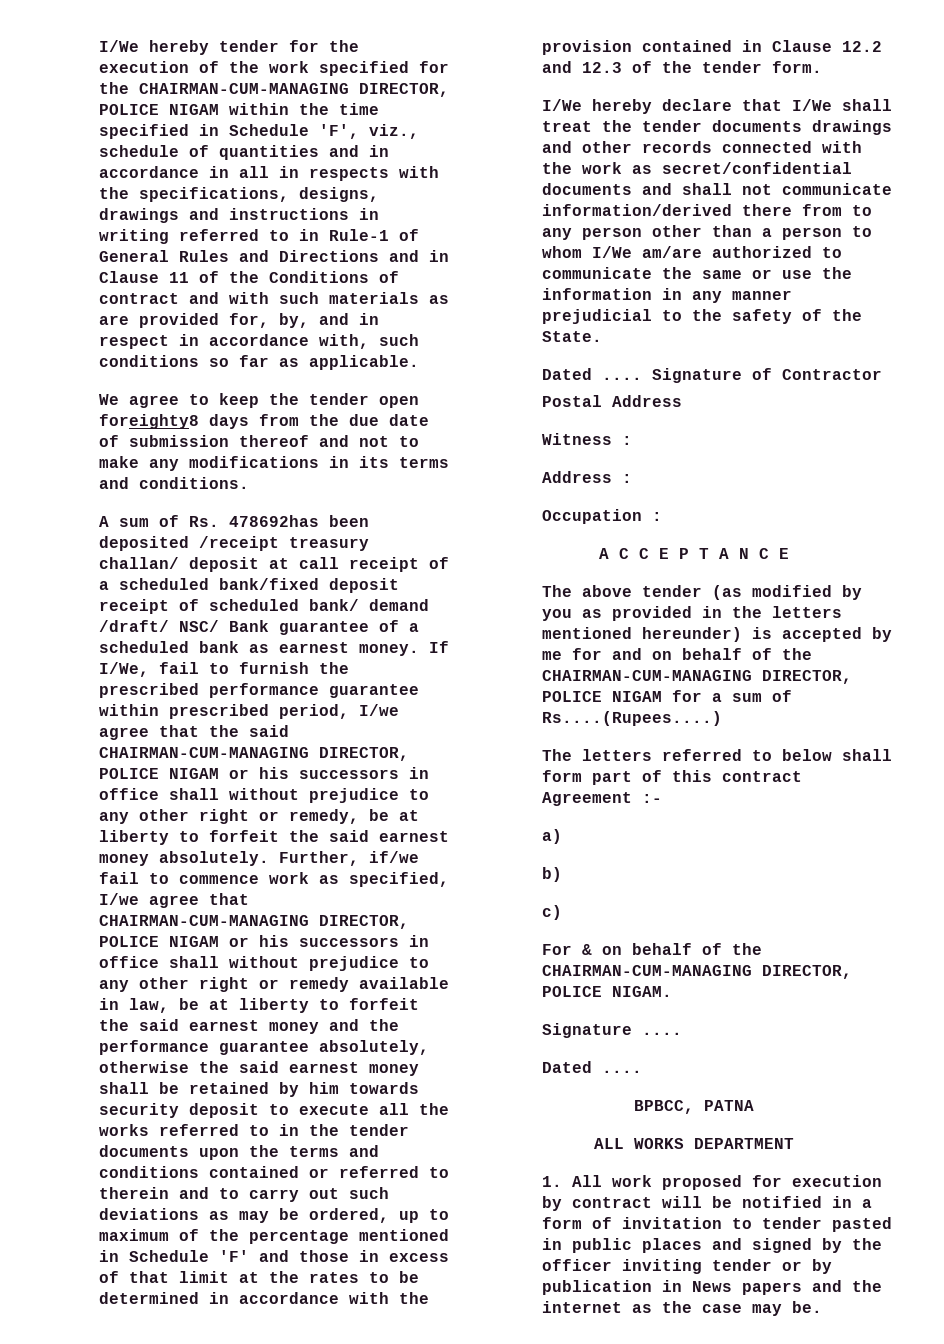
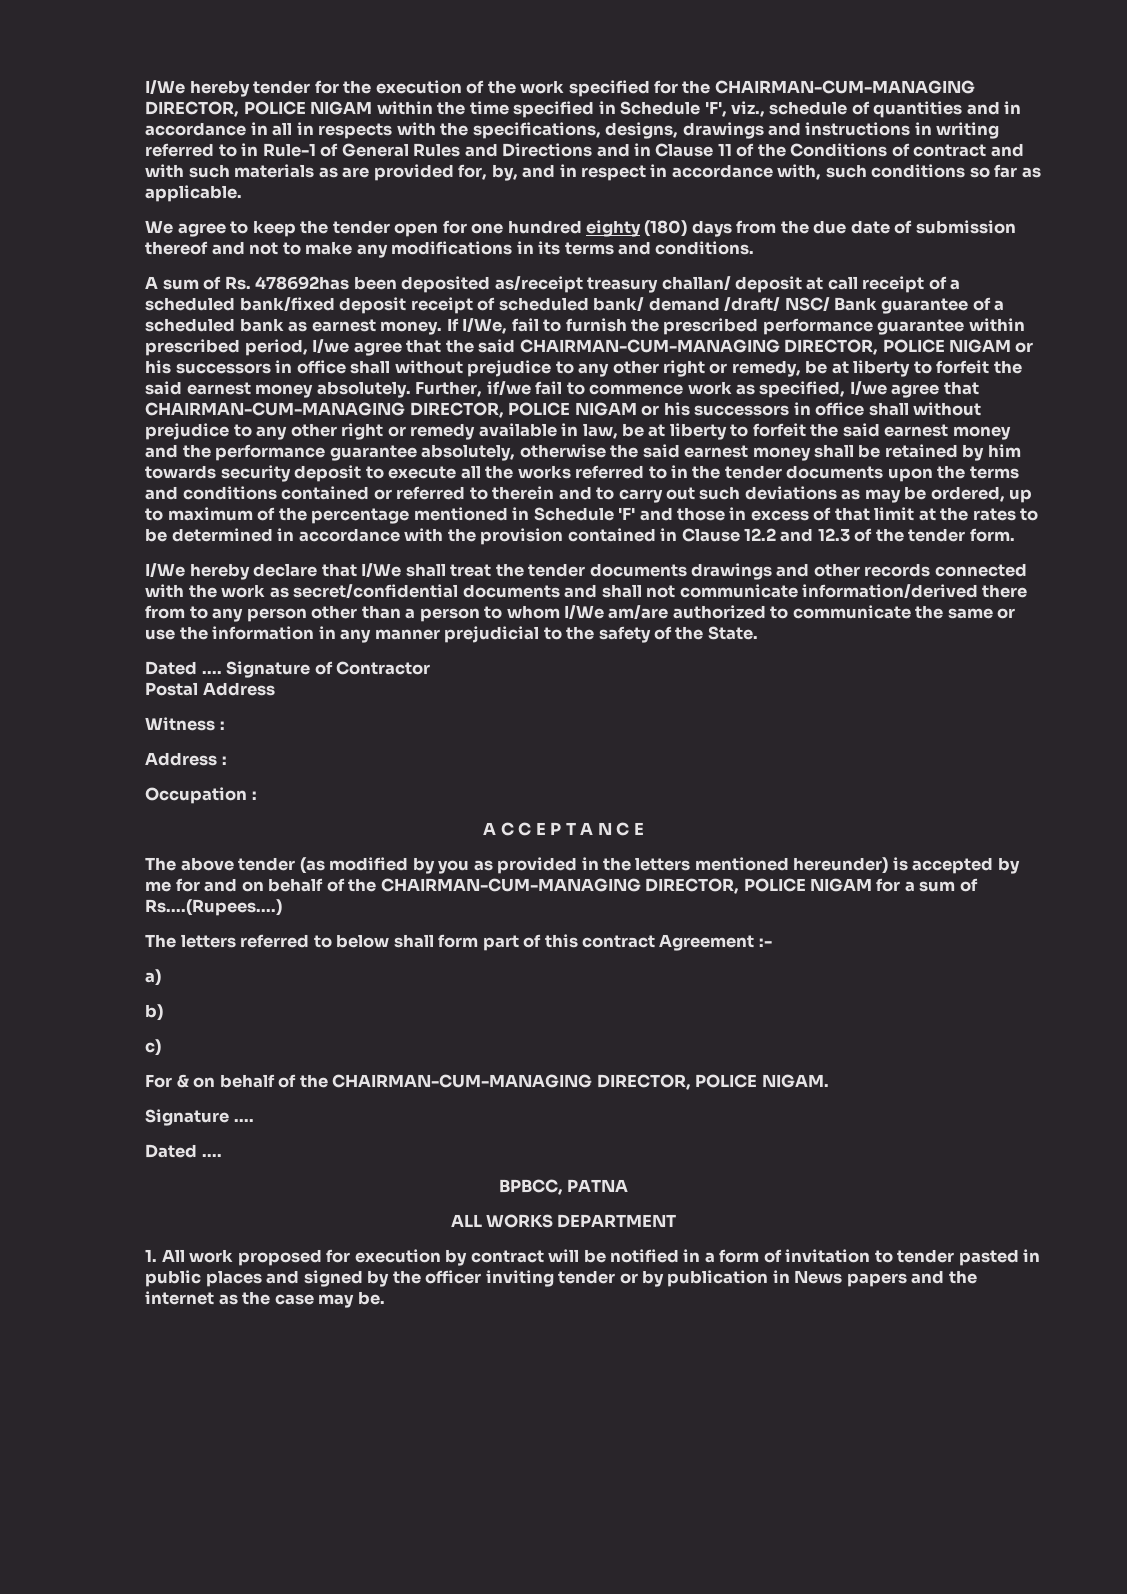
- We agree to keep the tender open foreighty8 days from the due date of submission thereof and not to make any modifications in its terms and conditions.
+ We agree to keep the tender open for one hundred eighty (180) days from the due date of submission thereof and not to make any modifications in its terms and conditions.
- A sum of Rs. 478692has been deposited /receipt treasury challan/ deposit at call receipt of a scheduled bank/fixed deposit receipt of scheduled bank/ demand /draft/ NSC/ Bank guarantee of a scheduled bank as earnest money.
+ A sum of Rs. 478692has been deposited as/receipt treasury challan/ deposit at call receipt of a scheduled bank/fixed deposit receipt of scheduled bank/ demand /draft/ NSC/ Bank guarantee of a scheduled bank as earnest money.

